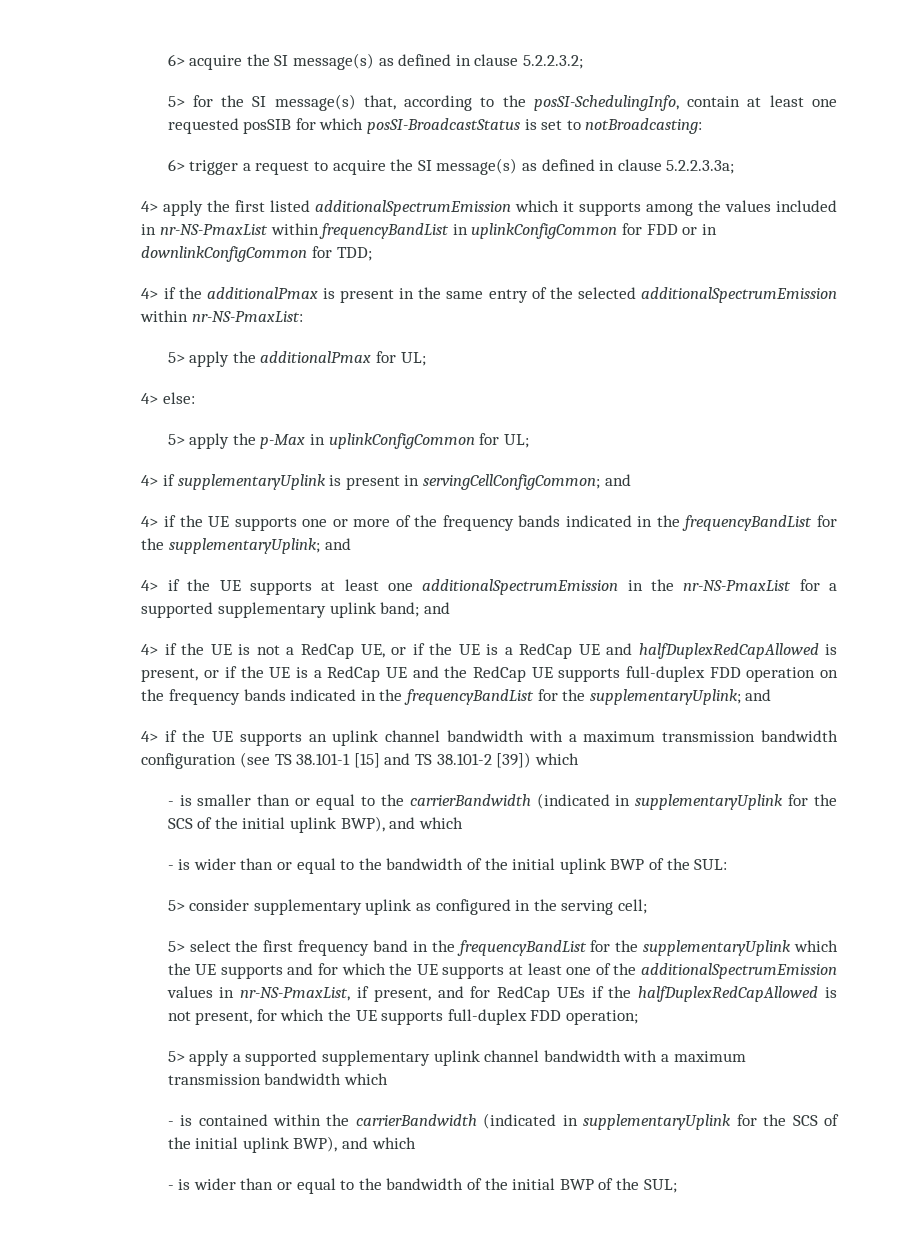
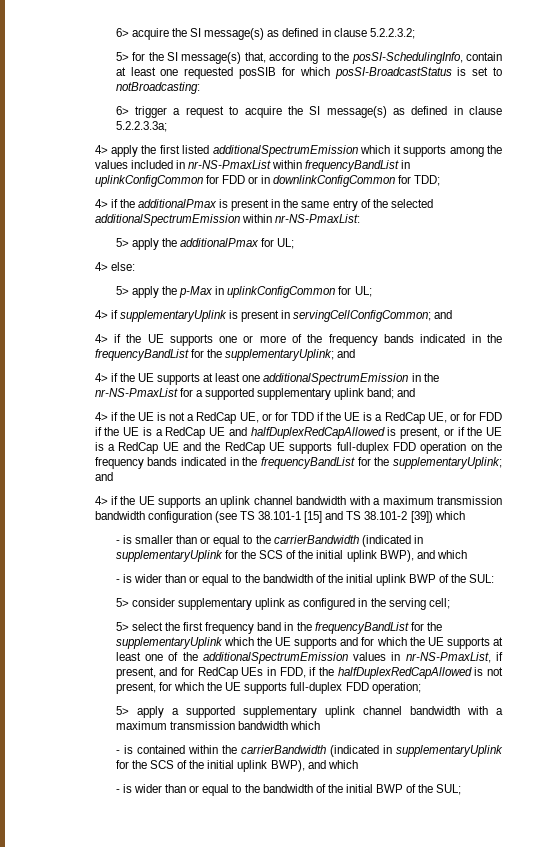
- 4> if the UE is not a RedCap UE, or if the UE is a RedCap UE and halfDuplexRedCapAllowed is present, or if the UE is a RedCap UE and the RedCap UE supports full-duplex FDD operation on the frequency bands indicated in the frequencyBandList for the supplementaryUplink; and
+ 4> if the UE is not a RedCap UE, or for TDD if the UE is a RedCap UE, or for FDD if the UE is a RedCap UE and halfDuplexRedCapAllowed is present, or if the UE is a RedCap UE and the RedCap UE supports full-duplex FDD operation on the frequency bands indicated in the frequencyBandList for the supplementaryUplink; and
- 5> select the first frequency band in the frequencyBandList for the supplementaryUplink which the UE supports and for which the UE supports at least one of the additionalSpectrumEmission values in nr-NS-PmaxList, if present, and for RedCap UEs if the halfDuplexRedCapAllowed is not present, for which the UE supports full-duplex FDD operation;
+ 5> select the first frequency band in the frequencyBandList for the supplementaryUplink which the UE supports and for which the UE supports at least one of the additionalSpectrumEmission values in nr-NS-PmaxList, if present, and for RedCap UEs in FDD, if the halfDuplexRedCapAllowed is not present, for which the UE supports full-duplex FDD operation;

